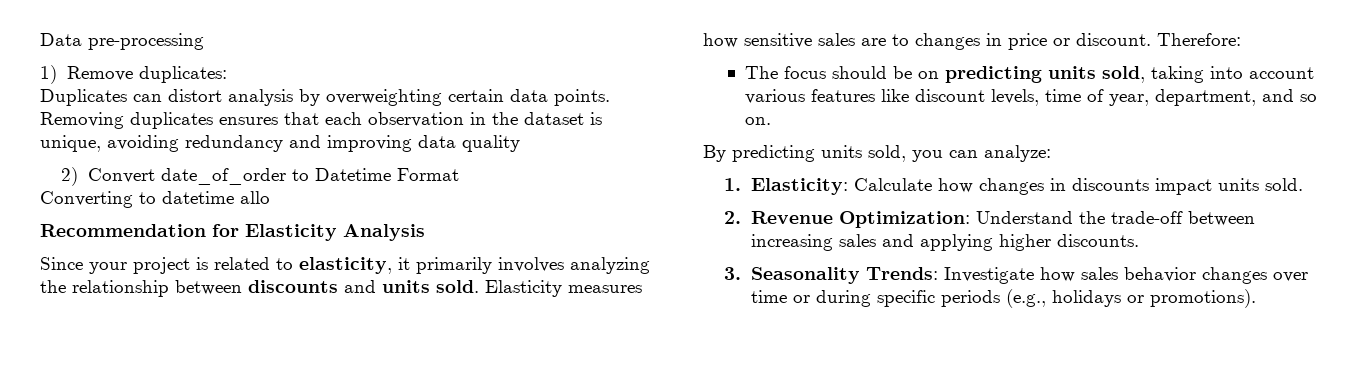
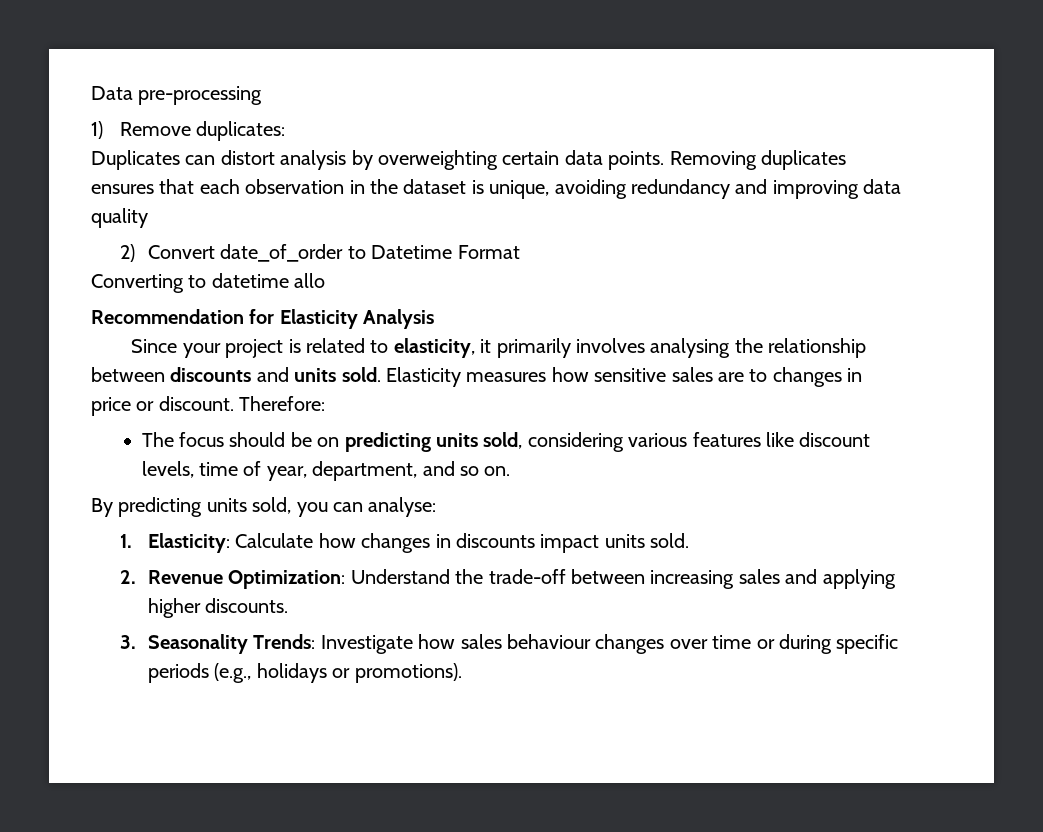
- Since your project is related to elasticity, it primarily involves analyzing the relationship between discounts and units sold.
+ Since your project is related to elasticity, it primarily involves analysing the relationship between discounts and units sold.
- The focus should be on predicting units sold, taking into account various features like discount levels, time of year, department, and so on.
+ The focus should be on predicting units sold, considering various features like discount levels, time of year, department, and so on.
- By predicting units sold, you can analyze:
+ By predicting units sold, you can analyse:
- 3. Seasonality Trends: Investigate how sales behavior changes over time or during specific periods (e.g., holidays or promotions).
+ 3. Seasonality Trends: Investigate how sales behaviour changes over time or during specific periods (e.g., holidays or promotions).

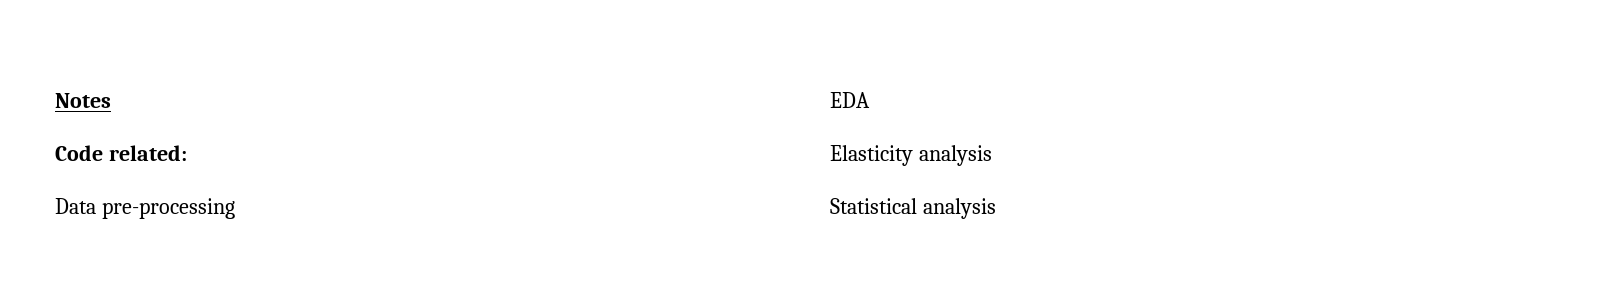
+ Notes
+ Code related:
- 1) Remove duplicates:
- Duplicates can distort analysis by overweighting certain data points. Removing duplicates ensures that each observation in the dataset is unique, avoiding redundancy and improving data quality
- 2) Convert date_of_order to Datetime Format
- Converting to datetime allo
- Recommendation for Elasticity Analysis
- Since your project is related to elasticity, it primarily involves analysing the relationship between discounts and units sold. Elasticity measures how sensitive sales are to changes in price or discount. Therefore:
- The focus should be on predicting units sold, considering various features like discount levels, time of year, department, and so on.
- By predicting units sold, you can analyse:
- 1. Elasticity: Calculate how changes in discounts impact units sold.
- 2. Revenue Optimization: Understand the trade-off between increasing sales and applying higher discounts.
- 3. Seasonality Trends: Investigate how sales behaviour changes over time or during specific periods (e.g., holidays or promotions).
+ EDA
+ Elasticity analysis
+ Statistical analysis

